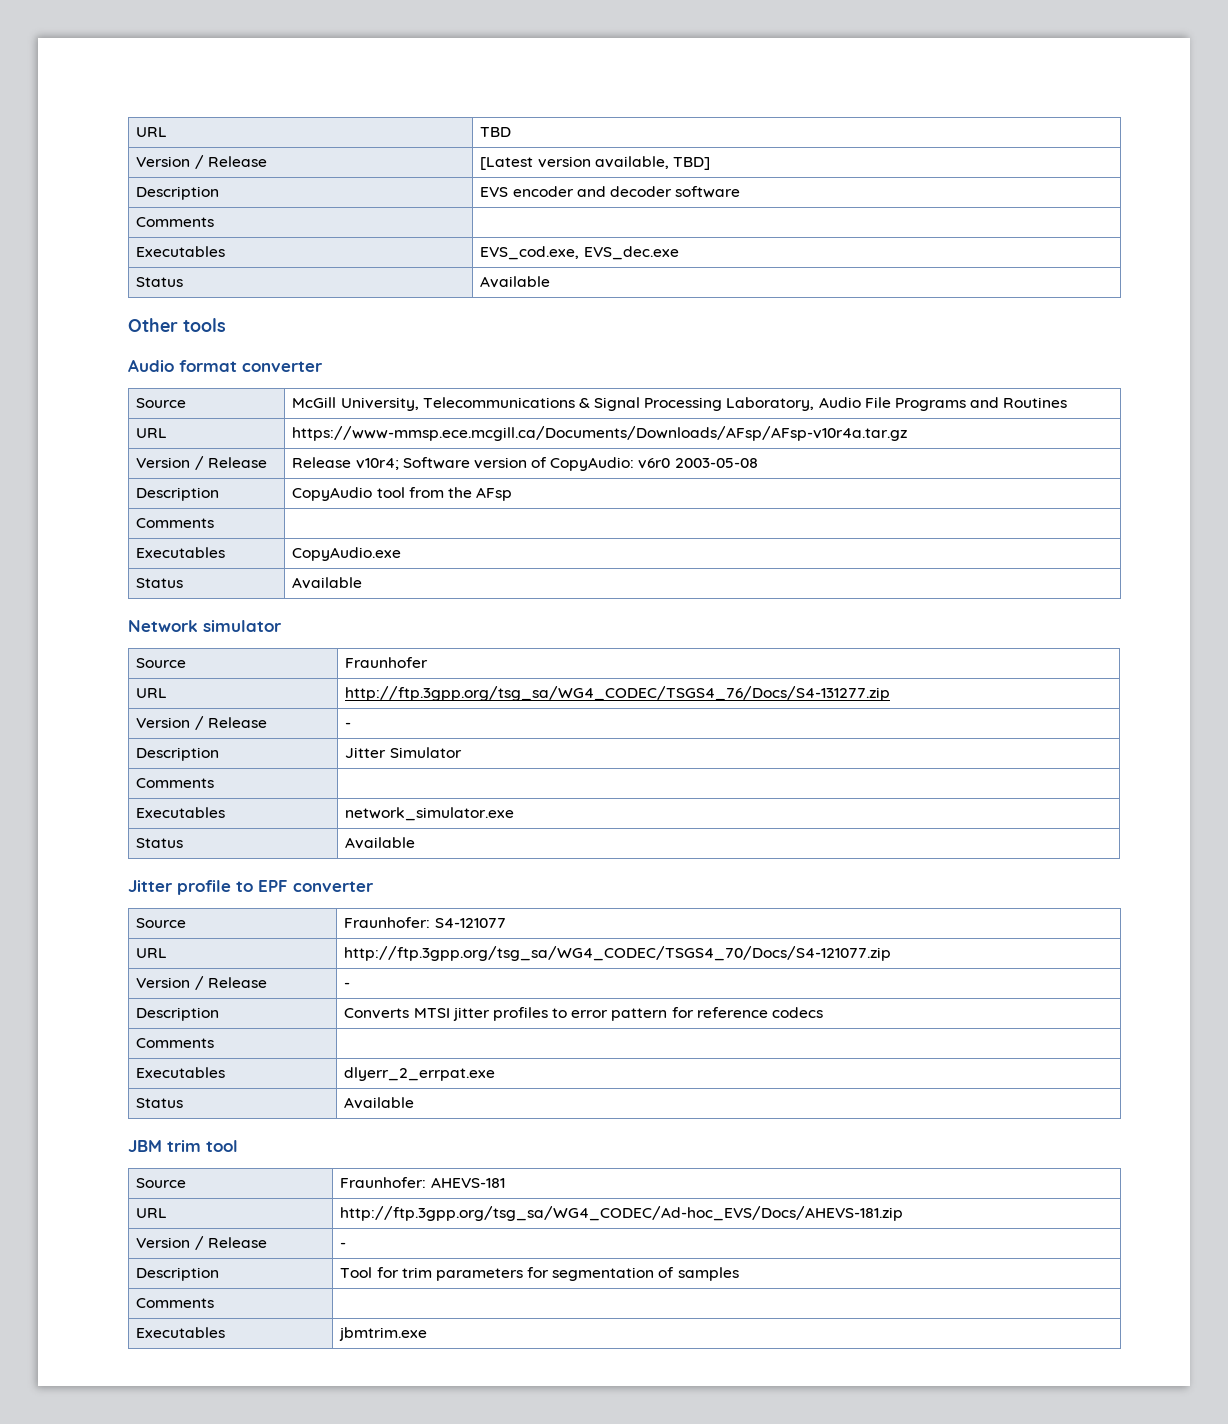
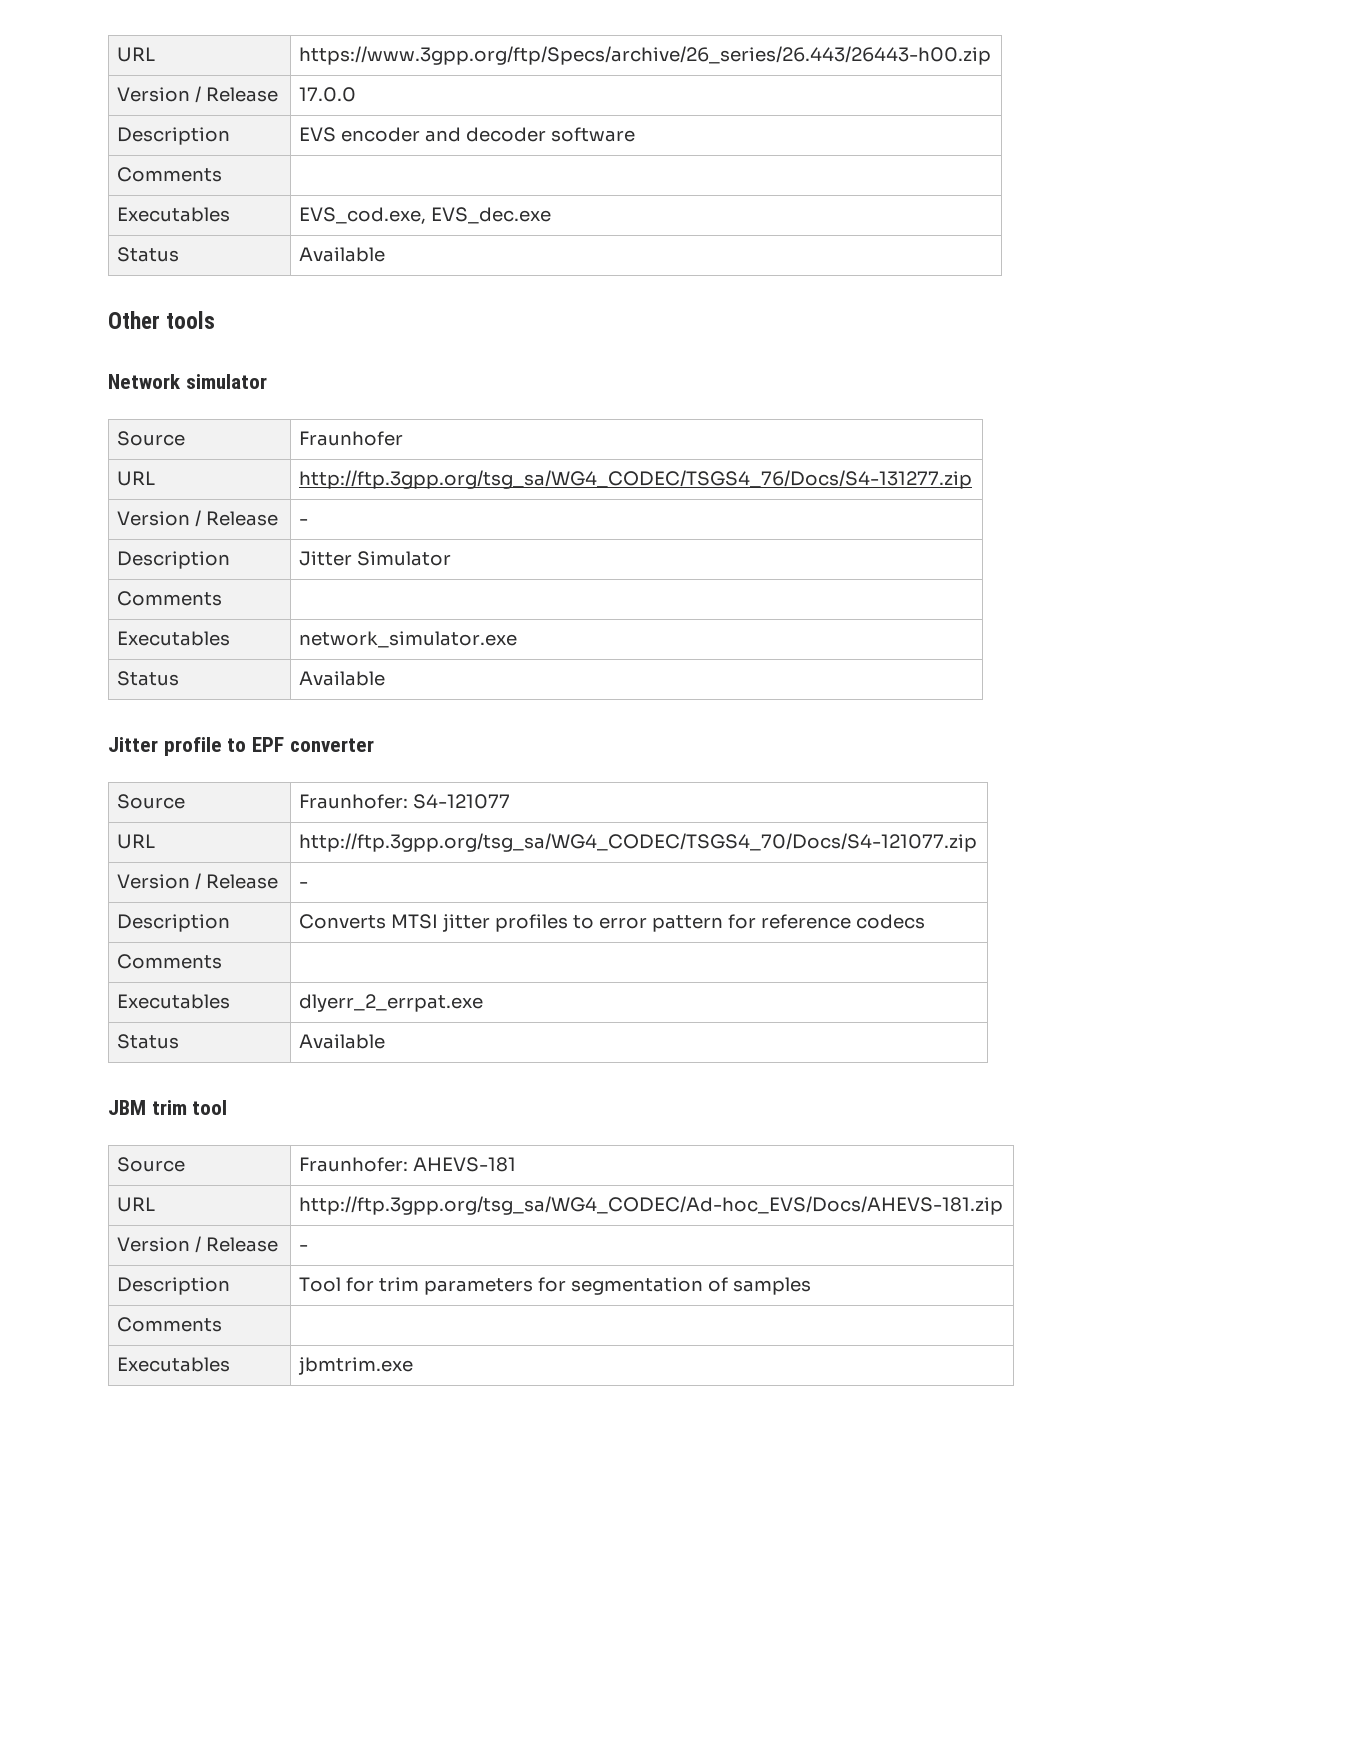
- URL | TBD
- Version / Release | [Latest version available, TBD]
+ URL | https://www.3gpp.org/ftp/Specs/archive/26_series/26.443/26443-h00.zip
+ Version / Release | 17.0.0
- Audio format converter
- Source | McGill University, Telecommunications & Signal Processing Laboratory, Audio File Programs and Routines
- URL | https://www-mmsp.ece.mcgill.ca/Documents/Downloads/AFsp/AFsp-v10r4a.tar.gz
- Version / Release | Release v10r4; Software version of CopyAudio: v6r0 2003-05-08
- Description | CopyAudio tool from the AFsp
- Comments |
- Executables | CopyAudio.exe
- Status | Available

